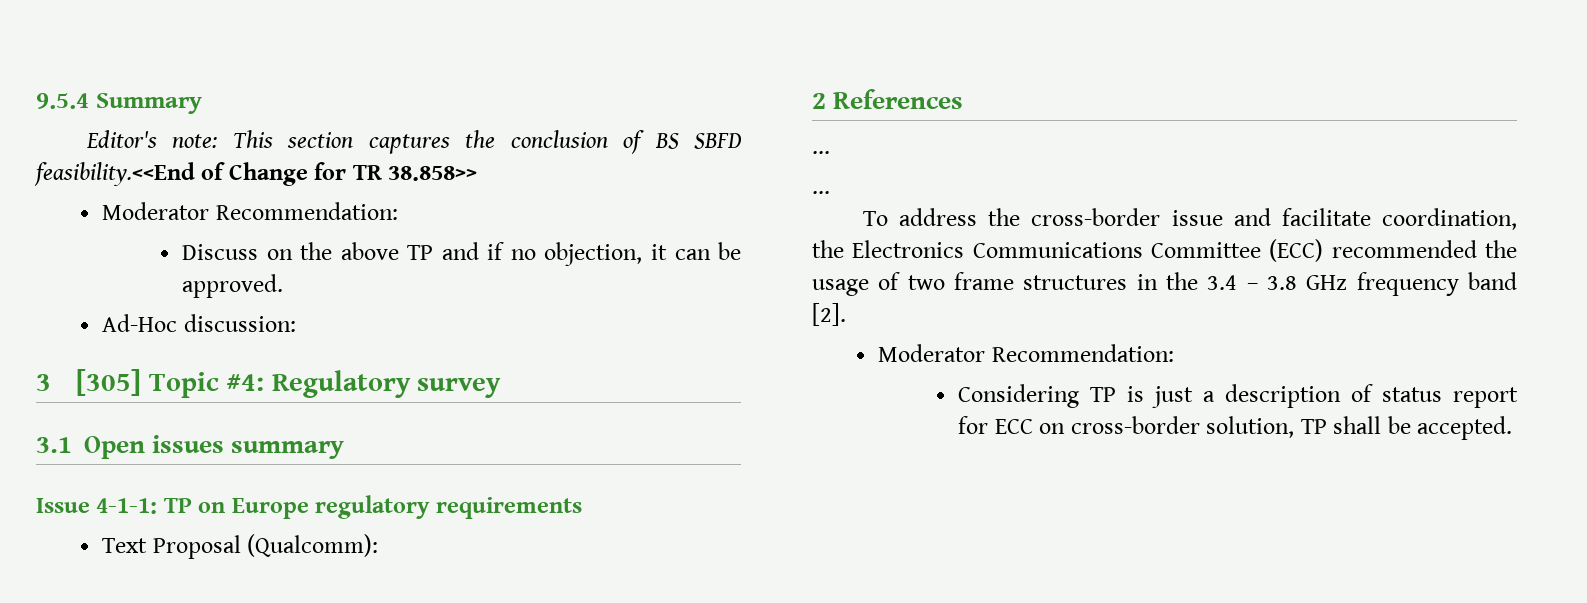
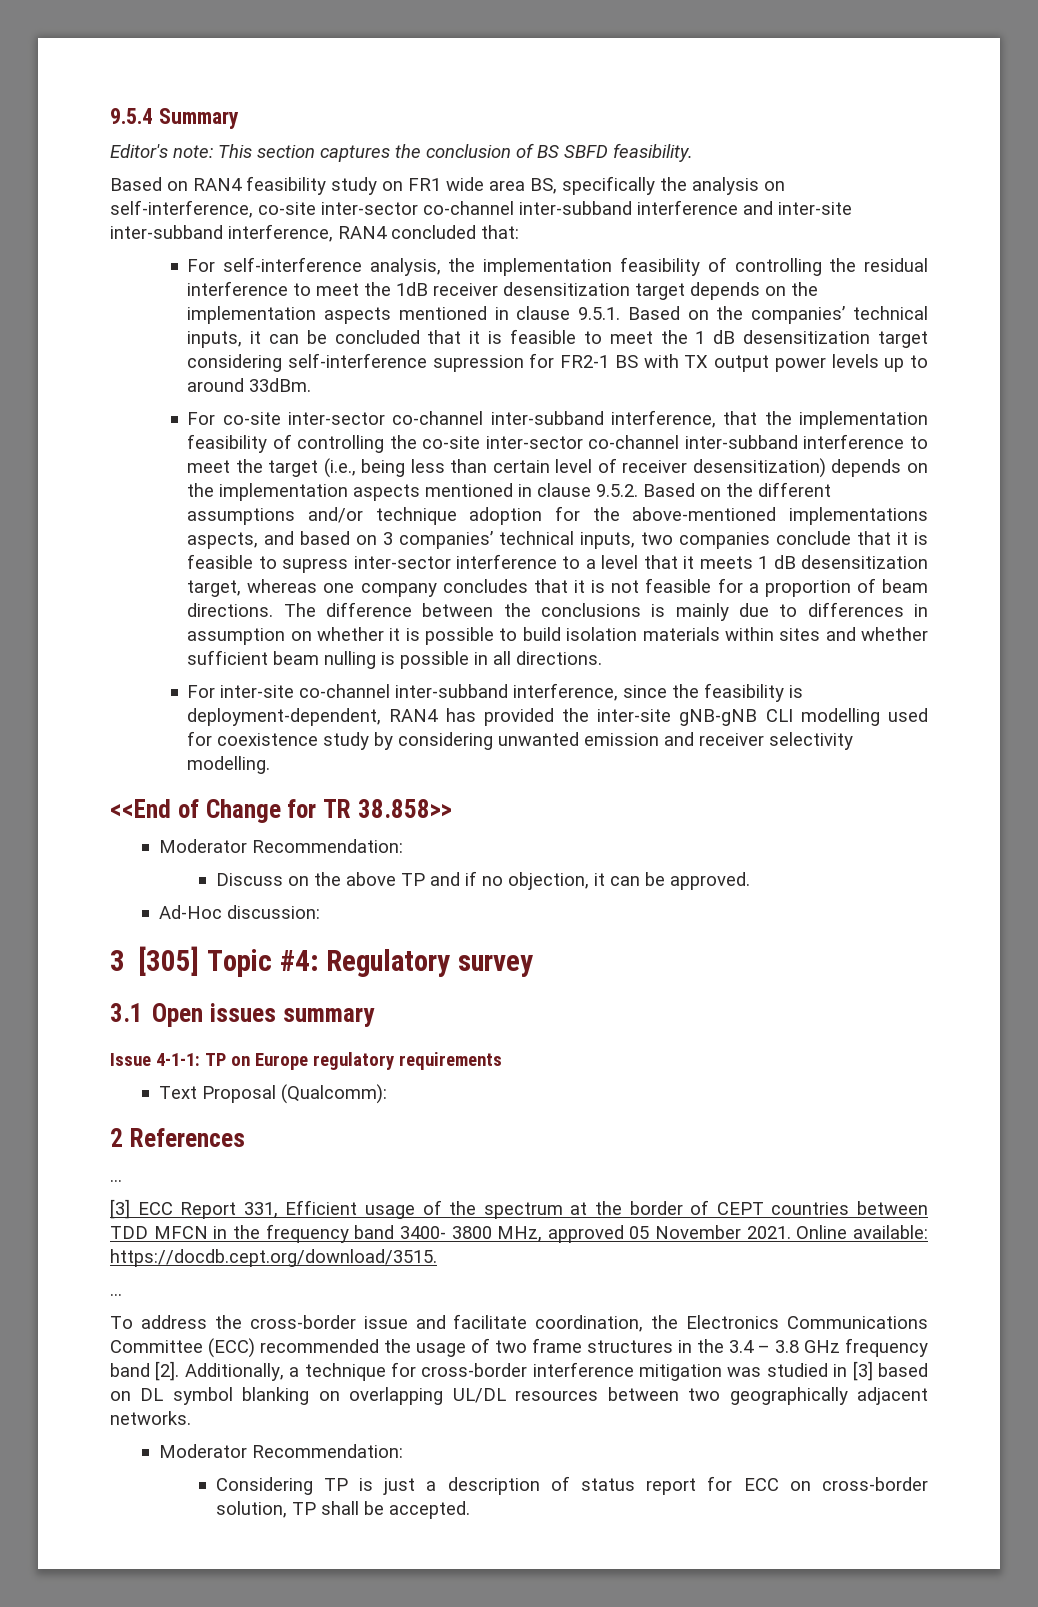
- Editor's note: This section captures the conclusion of BS SBFD feasibility.<<End of Change for TR 38.858>>
+ Editor's note: This section captures the conclusion of BS SBFD feasibility.
+ Based on RAN4 feasibility study on FR1 wide area BS, specifically the analysis on self-interference, co-site inter-sector co-channel inter-subband interference and inter-site inter-subband interference, RAN4 concluded that:
+ For self-interference analysis, the implementation feasibility of controlling the residual interference to meet the 1dB receiver desensitization target depends on the implementation aspects mentioned in clause 9.5.1. Based on the companies’ technical inputs, it can be concluded that it is feasible to meet the 1 dB desensitization target considering self-interference supression for FR2-1 BS with TX output power levels up to around 33dBm.
+ For co-site inter-sector co-channel inter-subband interference, that the implementation feasibility of controlling the co-site inter-sector co-channel inter-subband interference to meet the target (i.e., being less than certain level of receiver desensitization) depends on the implementation aspects mentioned in clause 9.5.2. Based on the different assumptions and/or technique adoption for the above-mentioned implementations aspects, and based on 3 companies’ technical inputs, two companies conclude that it is feasible to supress inter-sector interference to a level that it meets 1 dB desensitization target, whereas one company concludes that it is not feasible for a proportion of beam directions. The difference between the conclusions is mainly due to differences in assumption on whether it is possible to build isolation materials within sites and whether sufficient beam nulling is possible in all directions.
+ For inter-site co-channel inter-subband interference, since the feasibility is deployment-dependent, RAN4 has provided the inter-site gNB-gNB CLI modelling used for coexistence study by considering unwanted emission and receiver selectivity modelling.
+ <<End of Change for TR 38.858>>
+ [3] ECC Report 331, Efficient usage of the spectrum at the border of CEPT countries between TDD MFCN in the frequency band 3400- 3800 MHz, approved 05 November 2021. Online available: https://docdb.cept.org/download/3515.
+ Additionally, a technique for cross-border interference mitigation was studied in [3] based on DL symbol blanking on overlapping UL/DL resources between two geographically adjacent networks.

